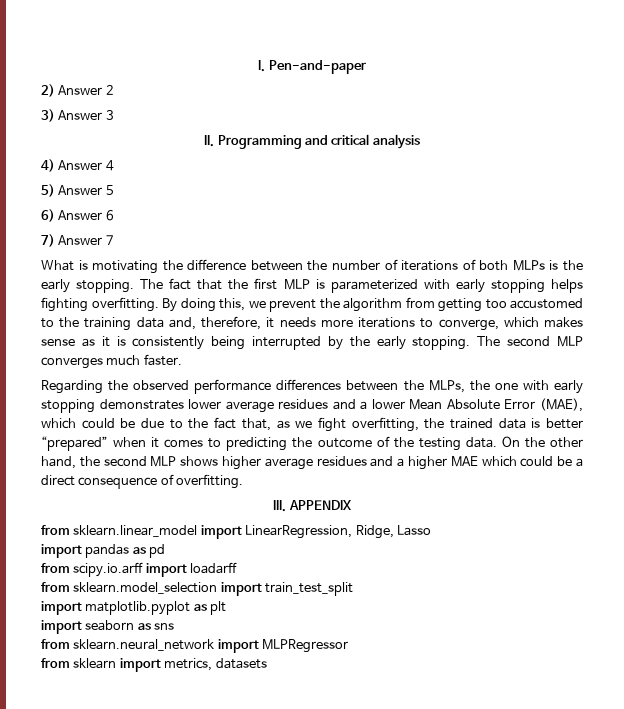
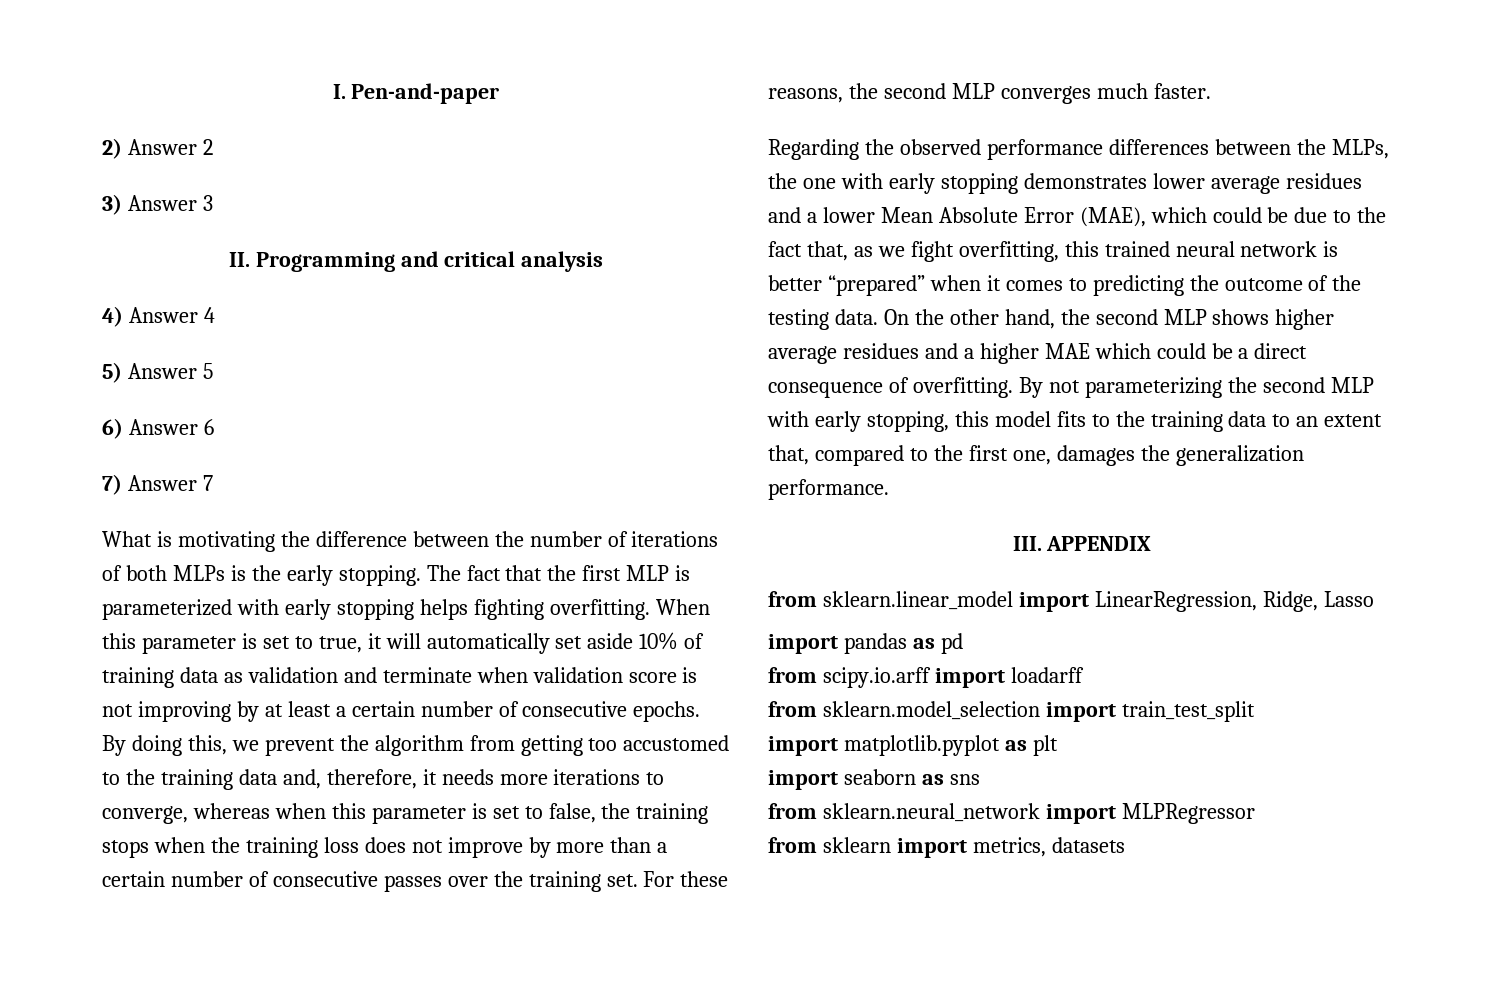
+ When this parameter is set to true, it will automatically set aside 10% of training data as validation and terminate when validation score is not improving by at least a certain number of consecutive epochs.
- By doing this, we prevent the algorithm from getting too accustomed to the training data and, therefore, it needs more iterations to converge, which makes sense as it is consistently being interrupted by the early stopping. The second MLP converges much faster.
+ By doing this, we prevent the algorithm from getting too accustomed to the training data and, therefore, it needs more iterations to converge, whereas when this parameter is set to false, the training stops when the training loss does not improve by more than a certain number of consecutive passes over the training set. For these reasons, the second MLP converges much faster.
- Regarding the observed performance differences between the MLPs, the one with early stopping demonstrates lower average residues and a lower Mean Absolute Error (MAE), which could be due to the fact that, as we fight overfitting, the trained data is better “prepared” when it comes to predicting the outcome of the testing data.
+ Regarding the observed performance differences between the MLPs, the one with early stopping demonstrates lower average residues and a lower Mean Absolute Error (MAE), which could be due to the fact that, as we fight overfitting, this trained neural network is better “prepared” when it comes to predicting the outcome of the testing data.
+ By not parameterizing the second MLP with early stopping, this model fits to the training data to an extent that, compared to the first one, damages the generalization performance.

